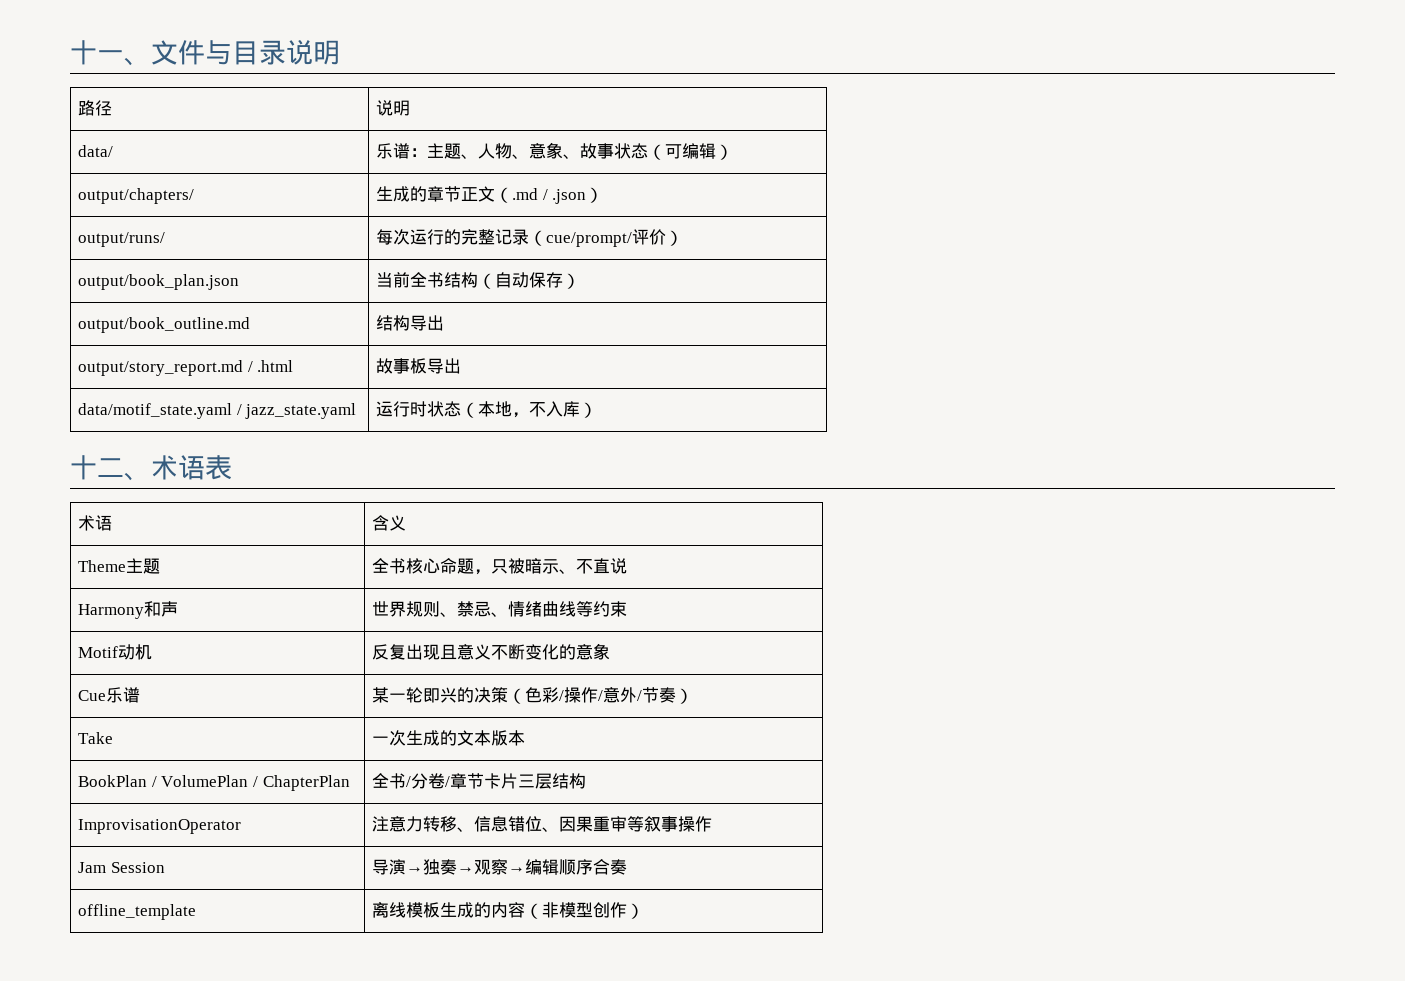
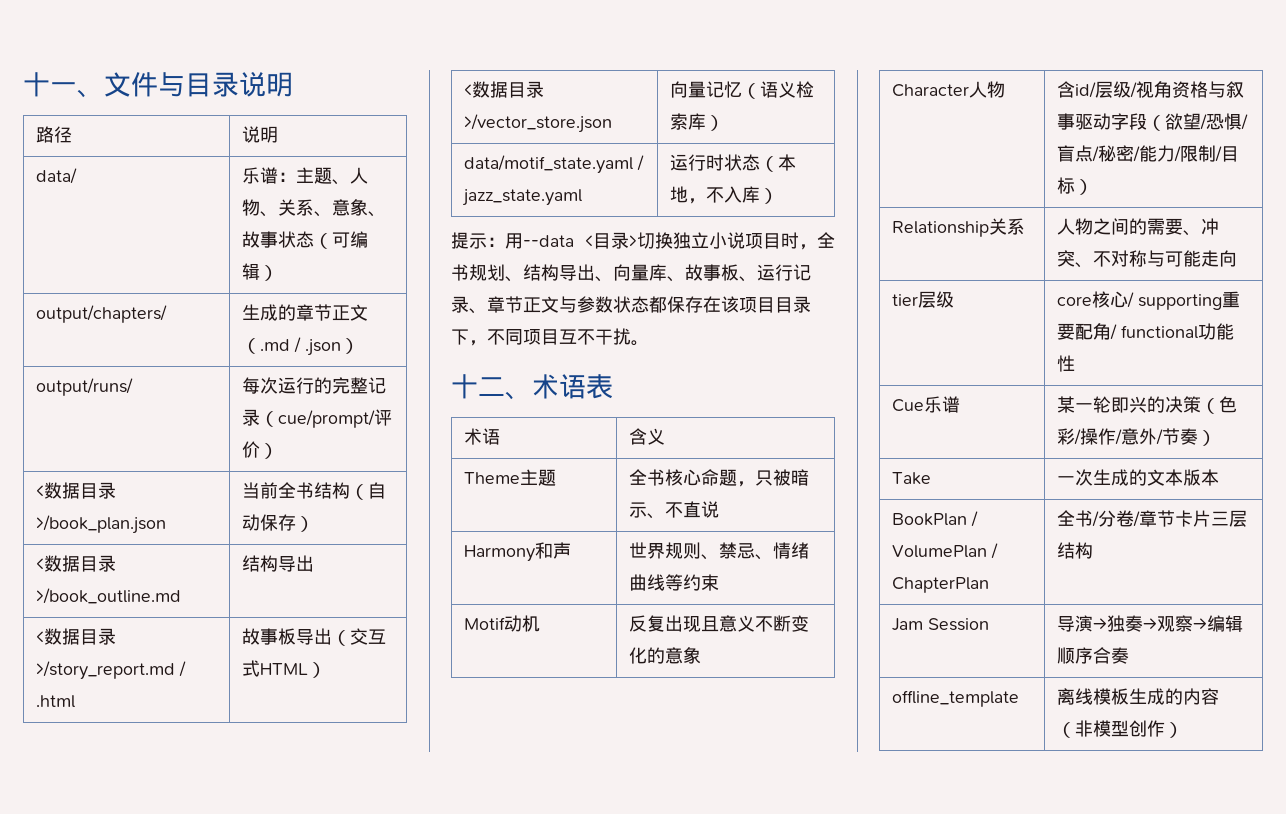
- data/ | 乐谱：主题、人物、意象、故事状态（可编辑）
+ data/ | 乐谱：主题、人物、关系、意象、故事状态（可编辑）
- output/book_plan.json | 当前全书结构（自动保存）
+ <数据目录>/book_plan.json | 当前全书结构（自动保存）
- output/book_outline.md | 结构导出
- output/story_report.md / .html | 故事板导出
+ <数据目录>/book_outline.md | 结构导出
+ <数据目录>/story_report.md / .html | 故事板导出（交互式HTML）
+ <数据目录>/vector_store.json | 向量记忆（语义检索库）
+ 提示：用--data <目录>切换独立小说项目时，全书规划、结构导出、向量库、故事板、运行记录、章节正文与参数状态都保存在该项目目录下，不同项目互不干扰。
+ Character人物 | 含id/层级/视角资格与叙事驱动字段（欲望/恐惧/盲点/秘密/能力/限制/目标）
+ Relationship关系 | 人物之间的需要、冲突、不对称与可能走向
+ tier层级 | core核心/ supporting重要配角/ functional功能性
- ImprovisationOperator | 注意力转移、信息错位、因果重审等叙事操作

